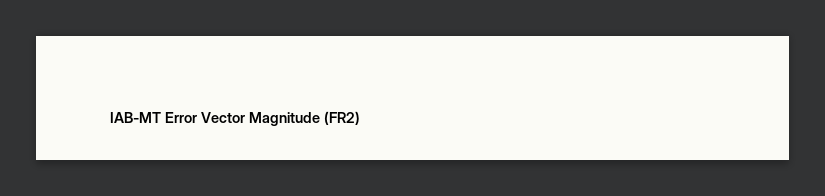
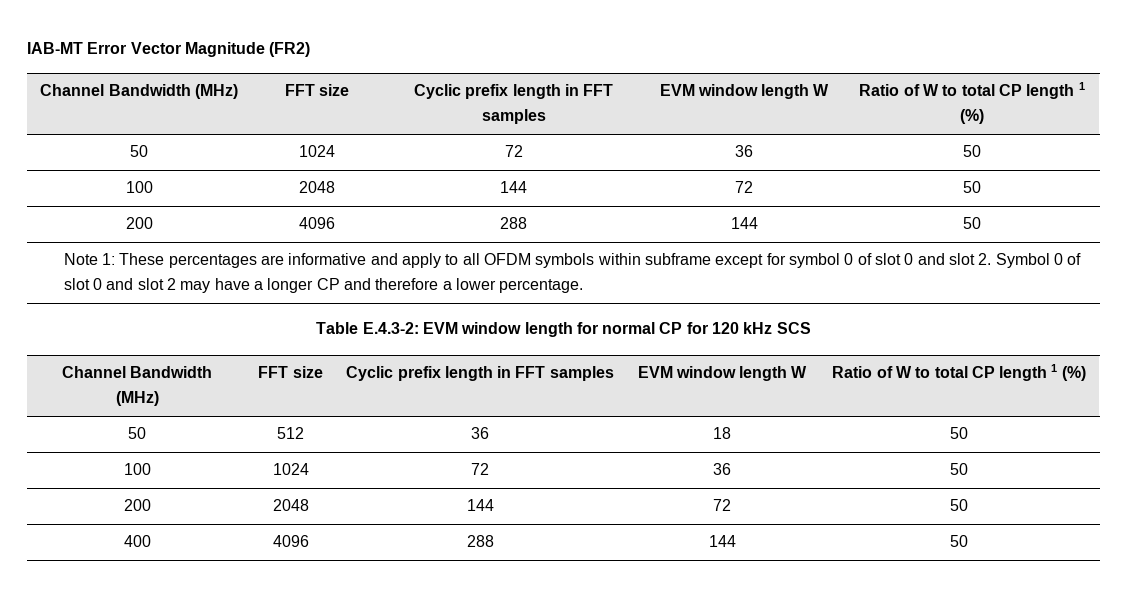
  IAB-MT Error Vector Magnitude (FR2)
+ Channel Bandwidth (MHz) | FFT size | Cyclic prefix length in FFT samples | EVM window length W | Ratio of W to total CP length 1 (%)
+ 50 | 1024 | 72 | 36 | 50
+ 100 | 2048 | 144 | 72 | 50
+ 200 | 4096 | 288 | 144 | 50
+ Note 1: These percentages are informative and apply to all OFDM symbols within subframe except for symbol 0 of slot 0 and slot 2. Symbol 0 of slot 0 and slot 2 may have a longer CP and therefore a lower percentage.
+ Table E.4.3-2: EVM window length for normal CP for 120 kHz SCS
+ Channel Bandwidth (MHz) | FFT size | Cyclic prefix length in FFT samples | EVM window length W | Ratio of W to total CP length 1 (%)
+ 50 | 512 | 36 | 18 | 50
+ 100 | 1024 | 72 | 36 | 50
+ 200 | 2048 | 144 | 72 | 50
+ 400 | 4096 | 288 | 144 | 50

